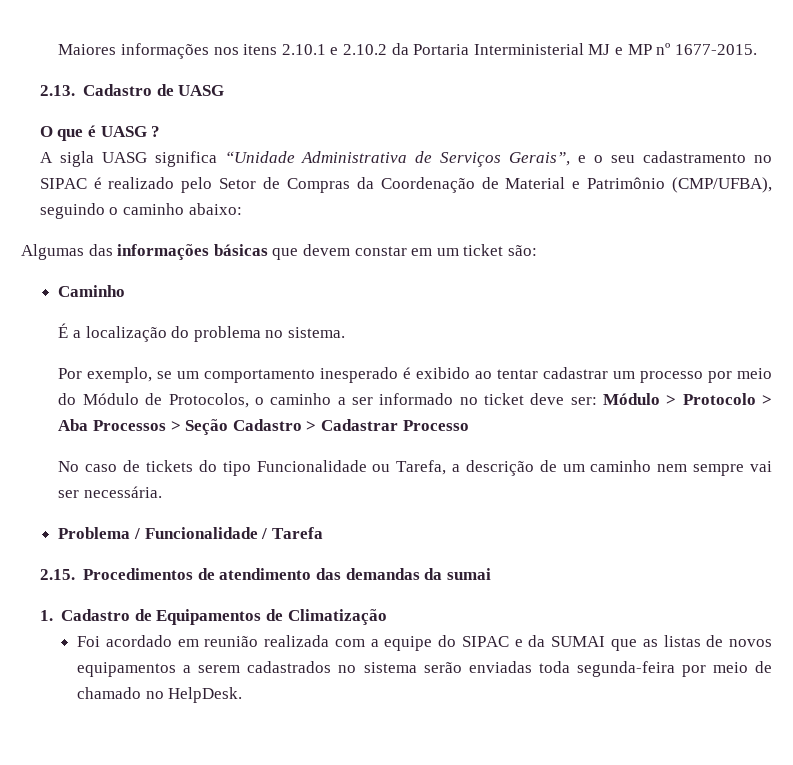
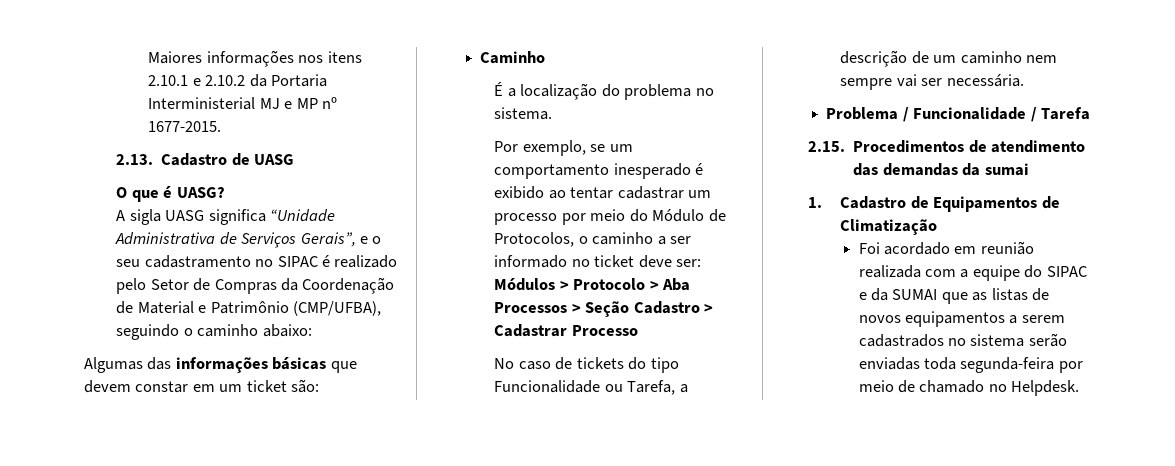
- O que é UASG ?
+ O que é UASG?
- Por exemplo, se um comportamento inesperado é exibido ao tentar cadastrar um processo por meio do Módulo de Protocolos, o caminho a ser informado no ticket deve ser: Módulo > Protocolo > Aba Processos > Seção Cadastro > Cadastrar Processo
+ Por exemplo, se um comportamento inesperado é exibido ao tentar cadastrar um processo por meio do Módulo de Protocolos, o caminho a ser informado no ticket deve ser: Módulos > Protocolo > Aba Processos > Seção Cadastro > Cadastrar Processo
- Foi acordado em reunião realizada com a equipe do SIPAC e da SUMAI que as listas de novos equipamentos a serem cadastrados no sistema serão enviadas toda segunda-feira por meio de chamado no HelpDesk.
+ Foi acordado em reunião realizada com a equipe do SIPAC e da SUMAI que as listas de novos equipamentos a serem cadastrados no sistema serão enviadas toda segunda-feira por meio de chamado no Helpdesk.

